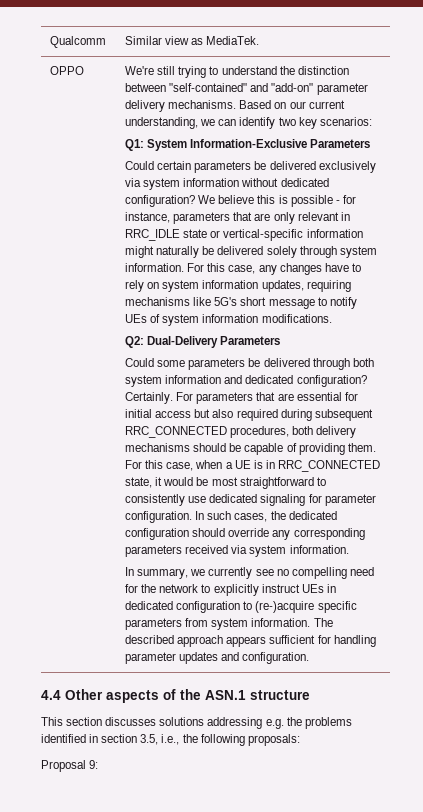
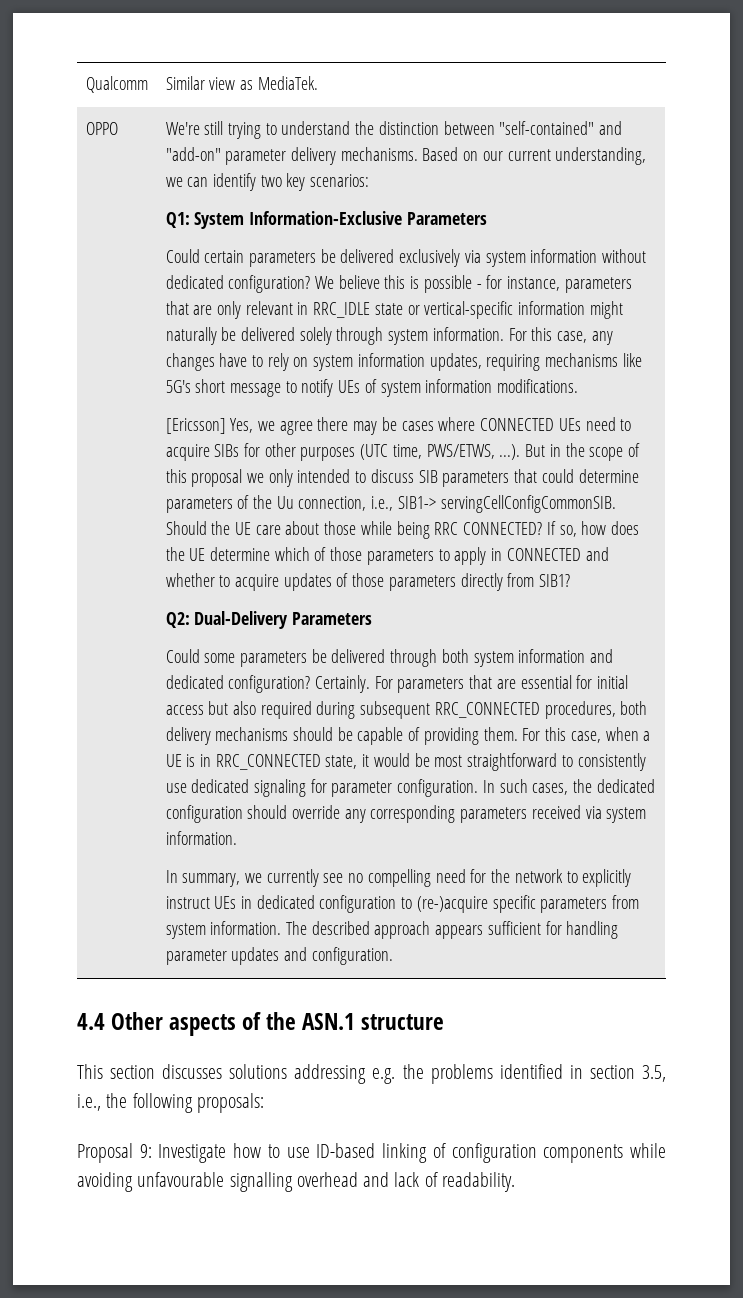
+ [Ericsson] Yes, we agree there may be cases where CONNECTED UEs need to acquire SIBs for other purposes (UTC time, PWS/ETWS, ...). But in the scope of this proposal we only intended to discuss SIB parameters that could determine parameters of the Uu connection, i.e., SIB1-> servingCellConfigCommonSIB. Should the UE care about those while being RRC CONNECTED? If so, how does the UE determine which of those parameters to apply in CONNECTED and whether to acquire updates of those parameters directly from SIB1?
- Proposal 9:
+ Proposal 9: Investigate how to use ID-based linking of configuration components while avoiding unfavourable signalling overhead and lack of readability.

